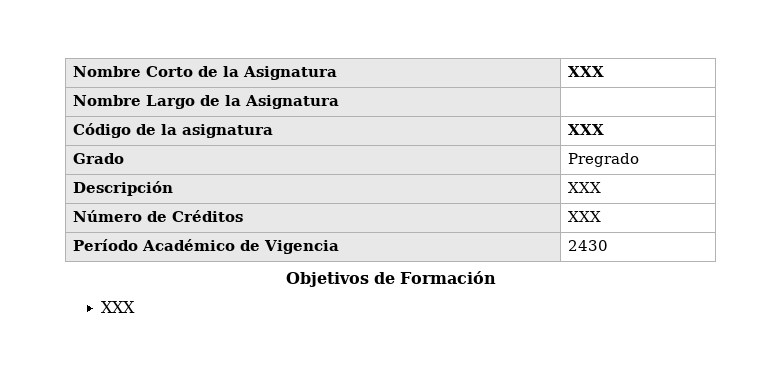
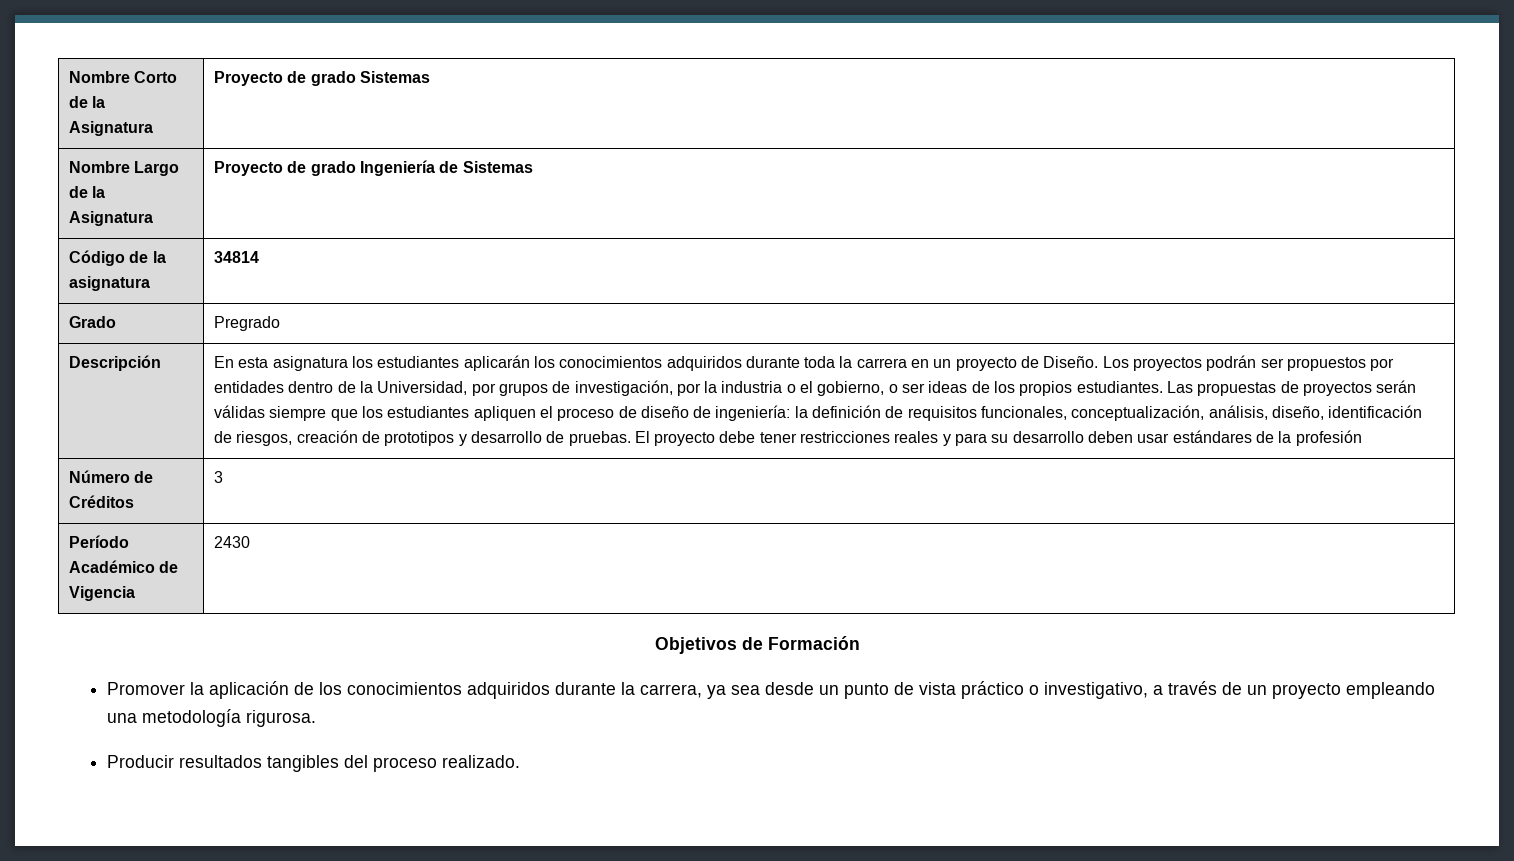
- Nombre Corto de la Asignatura | XXX
+ Nombre Corto de la Asignatura | Proyecto de grado Sistemas
- Nombre Largo de la Asignatura |
+ Nombre Largo de la Asignatura | Proyecto de grado Ingeniería de Sistemas
- Código de la asignatura | XXX
+ Código de la asignatura | 34814
- Descripción | XXX
+ Descripción | En esta asignatura los estudiantes aplicarán los conocimientos adquiridos durante toda la carrera en un proyecto de Diseño. Los proyectos podrán ser propuestos por entidades dentro de la Universidad, por grupos de investigación, por la industria o el gobierno, o ser ideas de los propios estudiantes. Las propuestas de proyectos serán válidas siempre que los estudiantes apliquen el proceso de diseño de ingeniería: la definición de requisitos funcionales, conceptualización, análisis, diseño, identificación de riesgos, creación de prototipos y desarrollo de pruebas. El proyecto debe tener restricciones reales y para su desarrollo deben usar estándares de la profesión
- Número de Créditos | XXX
+ Número de Créditos | 3
  Objetivos de Formación
- XXX
+ Promover la aplicación de los conocimientos adquiridos durante la carrera, ya sea desde un punto de vista práctico o investigativo, a través de un proyecto empleando una metodología rigurosa.
+ Producir resultados tangibles del proceso realizado.

